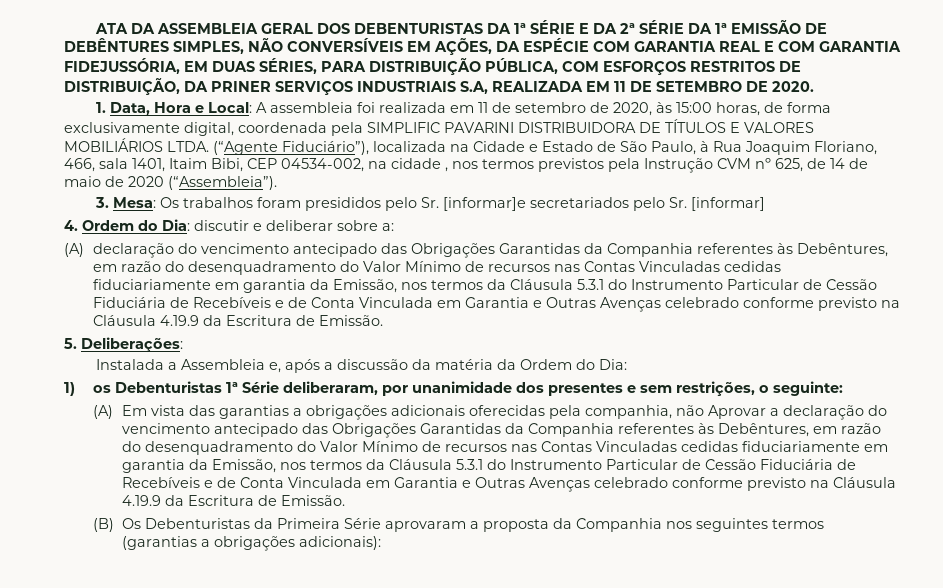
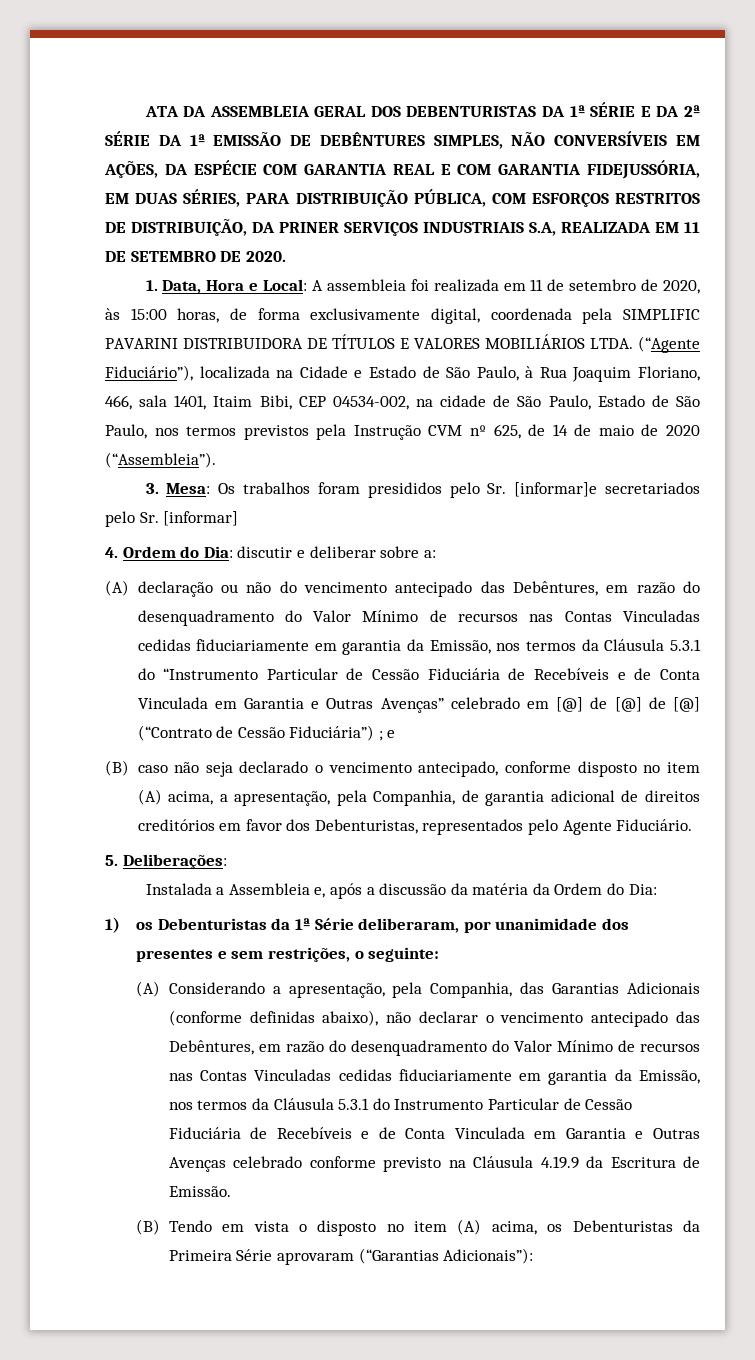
- (“Agente Fiduciário”), localizada na Cidade e Estado de São Paulo, à Rua Joaquim Floriano, 466, sala 1401, Itaim Bibi, CEP 04534-002, na cidade , nos termos previstos pela Instrução CVM nº 625, de 14 de maio de 2020 (“Assembleia”).
+ (“Agente Fiduciário”), localizada na Cidade e Estado de São Paulo, à Rua Joaquim Floriano, 466, sala 1401, Itaim Bibi, CEP 04534-002, na cidade de São Paulo, Estado de São Paulo, nos termos previstos pela Instrução CVM nº 625, de 14 de maio de 2020 (“Assembleia”).
- (A) declaração do vencimento antecipado das Obrigações Garantidas da Companhia referentes às Debêntures, em razão do desenquadramento do Valor Mínimo de recursos nas Contas Vinculadas cedidas fiduciariamente em garantia da Emissão, nos termos da Cláusula 5.3.1 do Instrumento Particular de Cessão Fiduciária de Recebíveis e de Conta Vinculada em Garantia e Outras Avenças celebrado conforme previsto na Cláusula 4.19.9 da Escritura de Emissão.
+ (A) declaração ou não do vencimento antecipado das Debêntures, em razão do desenquadramento do Valor Mínimo de recursos nas Contas Vinculadas cedidas fiduciariamente em garantia da Emissão, nos termos da Cláusula 5.3.1 do “Instrumento Particular de Cessão Fiduciária de Recebíveis e de Conta Vinculada em Garantia e Outras Avenças” celebrado em [@] de [@] de [@] (“Contrato de Cessão Fiduciária”) ; e
+ (B) caso não seja declarado o vencimento antecipado, conforme disposto no item (A) acima, a apresentação, pela Companhia, de garantia adicional de direitos creditórios em favor dos Debenturistas, representados pelo Agente Fiduciário.
- 1) os Debenturistas 1ª Série deliberaram, por unanimidade dos presentes e sem restrições, o seguinte:
+ 1) os Debenturistas da 1ª Série deliberaram, por unanimidade dos presentes e sem restrições, o seguinte:
- (A) Em vista das garantias a obrigações adicionais oferecidas pela companhia, não Aprovar a declaração do vencimento antecipado das Obrigações Garantidas da Companhia referentes às Debêntures, em razão do desenquadramento do Valor Mínimo de recursos nas Contas Vinculadas cedidas fiduciariamente em garantia da Emissão, nos termos da Cláusula 5.3.1 do Instrumento Particular de Cessão Fiduciária de Recebíveis e de Conta Vinculada em Garantia e Outras Avenças celebrado conforme previsto na Cláusula 4.19.9 da Escritura de Emissão.
+ (A) Considerando a apresentação, pela Companhia, das Garantias Adicionais (conforme definidas abaixo), não declarar o vencimento antecipado das Debêntures, em razão do desenquadramento do Valor Mínimo de recursos nas Contas Vinculadas cedidas fiduciariamente em garantia da Emissão, nos termos da Cláusula 5.3.1 do Instrumento Particular de Cessão Fiduciária de Recebíveis e de Conta Vinculada em Garantia e Outras Avenças celebrado conforme previsto na Cláusula 4.19.9 da Escritura de Emissão.
- (B) Os Debenturistas da Primeira Série aprovaram a proposta da Companhia nos seguintes termos (garantias a obrigações adicionais):
+ (B) Tendo em vista o disposto no item (A) acima, os Debenturistas da Primeira Série aprovaram (“Garantias Adicionais”):

